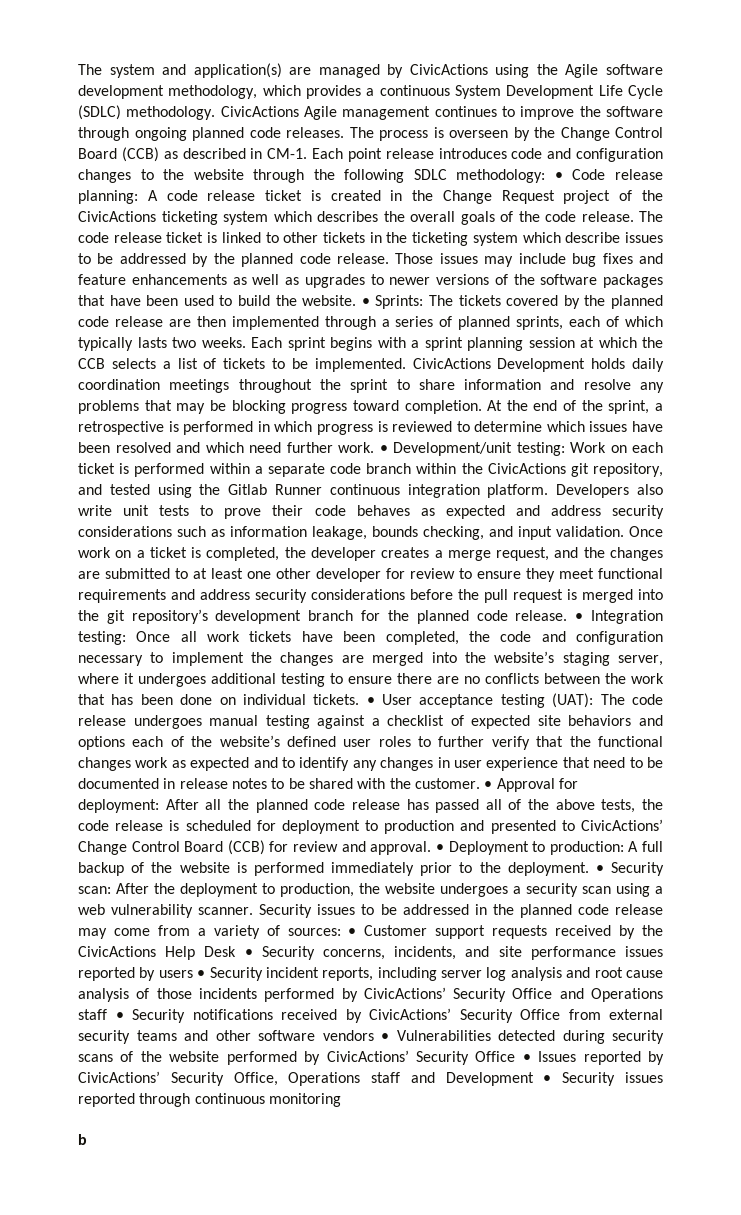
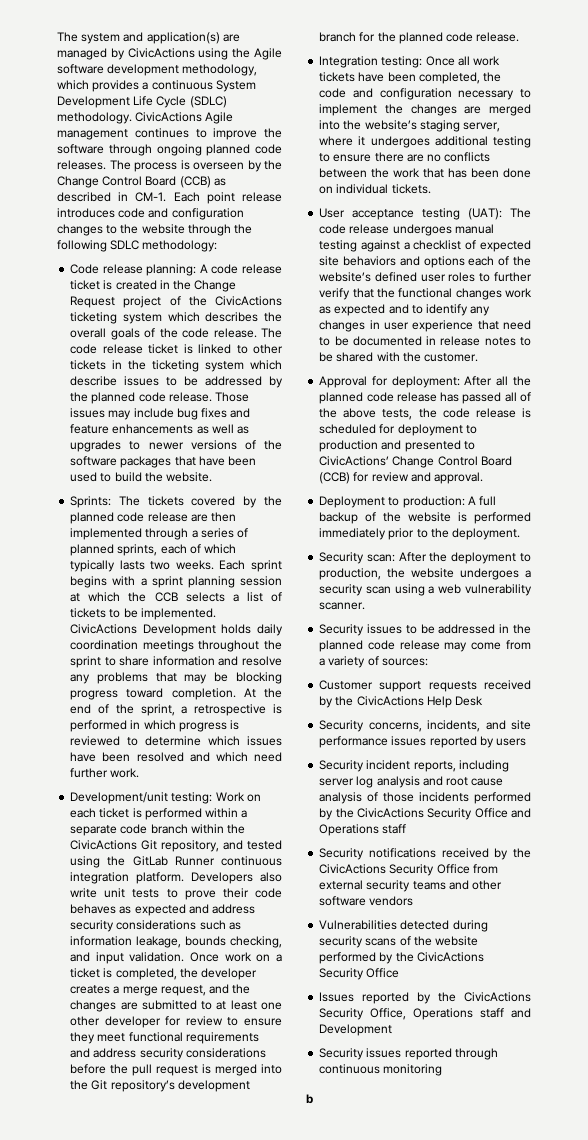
- Each point release introduces code and configuration changes to the website through the following SDLC methodology: • Code release planning: A code release ticket is created in the Change Request project of the CivicActions ticketing system which describes the overall goals of the code release.
+ Each point release introduces code and configuration changes to the website through the following SDLC methodology:
+ Code release planning: A code release ticket is created in the Change Request project of the CivicActions ticketing system which describes the overall goals of the code release.
- Those issues may include bug fixes and feature enhancements as well as upgrades to newer versions of the software packages that have been used to build the website. • Sprints: The tickets covered by the planned code release are then implemented through a series of planned sprints, each of which typically lasts two weeks.
+ Those issues may include bug fixes and feature enhancements as well as upgrades to newer versions of the software packages that have been used to build the website.
+ Sprints: The tickets covered by the planned code release are then implemented through a series of planned sprints, each of which typically lasts two weeks.
- At the end of the sprint, a retrospective is performed in which progress is reviewed to determine which issues have been resolved and which need further work. • Development/unit testing: Work on each ticket is performed within a separate code branch within the CivicActions git repository, and tested using the Gitlab Runner continuous integration platform.
+ At the end of the sprint, a retrospective is performed in which progress is reviewed to determine which issues have been resolved and which need further work.
+ Development/unit testing: Work on each ticket is performed within a separate code branch within the CivicActions Git repository, and tested using the GitLab Runner continuous integration platform.
- Once work on a ticket is completed, the developer creates a merge request, and the changes are submitted to at least one other developer for review to ensure they meet functional requirements and address security considerations before the pull request is merged into the git repository’s development branch for the planned code release. • Integration testing:
+ Once work on a ticket is completed, the developer creates a merge request, and the changes are submitted to at least one other developer for review to ensure they meet functional requirements and address security considerations before the pull request is merged into the Git repository’s development branch for the planned code release.
+ Integration testing:
- Once all work tickets have been completed, the code and configuration necessary to implement the changes are merged into the website’s staging server, where it undergoes additional testing to ensure there are no conflicts between the work that has been done on individual tickets. • User acceptance testing (UAT):
+ Once all work tickets have been completed, the code and configuration necessary to implement the changes are merged into the website’s staging server, where it undergoes additional testing to ensure there are no conflicts between the work that has been done on individual tickets.
+ User acceptance testing (UAT):
- The code release undergoes manual testing against a checklist of expected site behaviors and options each of the website’s defined user roles to further verify that the functional changes work as expected and to identify any changes in user experience that need to be documented in release notes to be shared with the customer. • Approval for deployment:
+ The code release undergoes manual testing against a checklist of expected site behaviors and options each of the website’s defined user roles to further verify that the functional changes work as expected and to identify any changes in user experience that need to be documented in release notes to be shared with the customer.
+ Approval for deployment:
- After all the planned code release has passed all of the above tests, the code release is scheduled for deployment to production and presented to CivicActions’ Change Control Board (CCB) for review and approval. • Deployment to production:
+ After all the planned code release has passed all of the above tests, the code release is scheduled for deployment to production and presented to CivicActions’ Change Control Board (CCB) for review and approval.
+ Deployment to production:
- A full backup of the website is performed immediately prior to the deployment. • Security scan:
+ A full backup of the website is performed immediately prior to the deployment.
+ Security scan:
- After the deployment to production, the website undergoes a security scan using a web vulnerability scanner. Security issues to be addressed in the planned code release may come from a variety of sources: • Customer support requests received by the CivicActions Help Desk • Security concerns, incidents, and site performance issues reported by users • Security incident reports, including server log analysis and root cause analysis of those incidents performed by CivicActions’ Security Office and Operations staff • Security notifications received by CivicActions’ Security Office from external security teams and other software vendors • Vulnerabilities detected during security scans of the website performed by CivicActions’ Security Office • Issues reported by CivicActions’ Security Office, Operations staff and Development • Security issues reported through continuous monitoring
+ After the deployment to production, the website undergoes a security scan using a web vulnerability scanner.
+ Security issues to be addressed in the planned code release may come from a variety of sources:
+ Customer support requests received by the CivicActions Help Desk
+ Security concerns, incidents, and site performance issues reported by users
+ Security incident reports, including server log analysis and root cause analysis of those incidents performed by the CivicActions Security Office and Operations staff
+ Security notifications received by the CivicActions Security Office from external security teams and other software vendors
+ Vulnerabilities detected during security scans of the website performed by the CivicActions Security Office
+ Issues reported by the CivicActions Security Office, Operations staff and Development
+ Security issues reported through continuous monitoring

